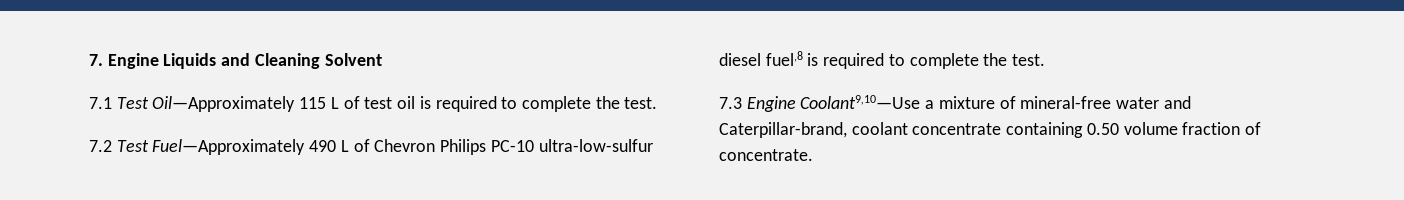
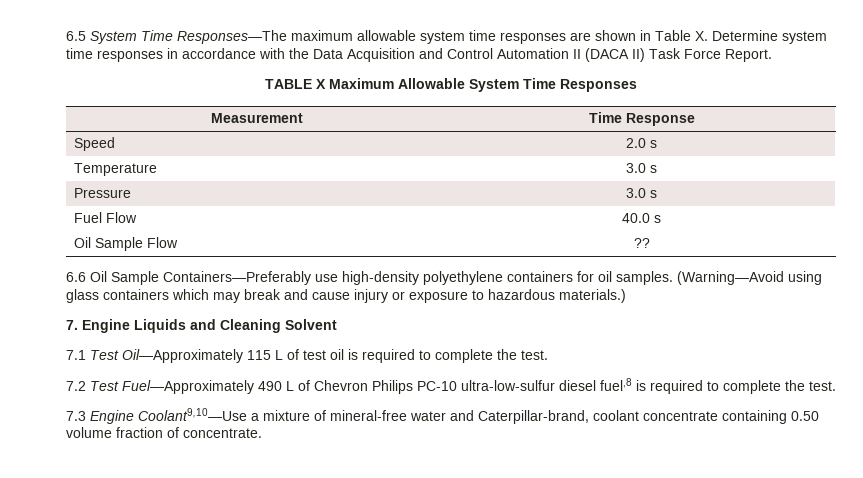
+ 6.5 System Time Responses—The maximum allowable system time responses are shown in Table X. Determine system time responses in accordance with the Data Acquisition and Control Automation II (DACA II) Task Force Report.
+ TABLE X Maximum Allowable System Time Responses
+ Measurement | Time Response
+ Speed | 2.0 s
+ Temperature | 3.0 s
+ Pressure | 3.0 s
+ Fuel Flow
+ Oil Sample Flow | 40.0 s
+ ??
+ 6.6 Oil Sample Containers—Preferably use high-density polyethylene containers for oil samples. (Warning—Avoid using glass containers which may break and cause injury or exposure to hazardous materials.)

